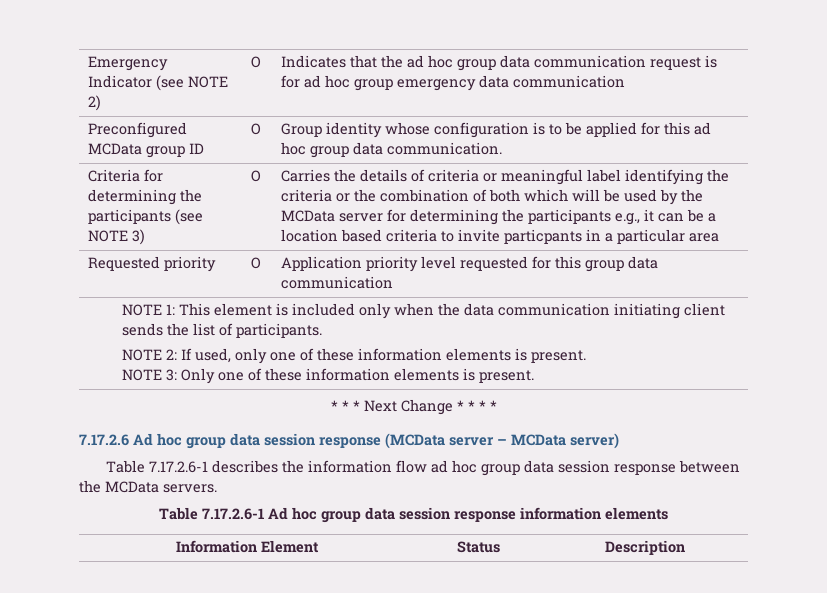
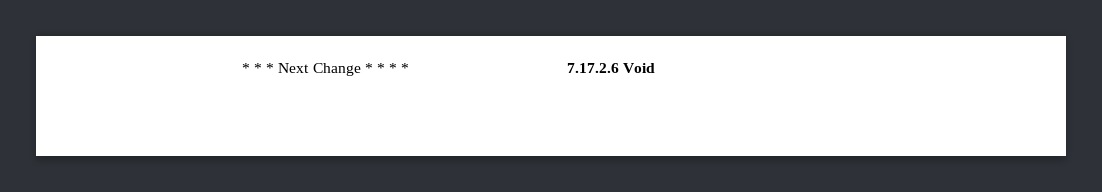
- Emergency Indicator (see NOTE 2) | O | Indicates that the ad hoc group data communication request is for ad hoc group emergency data communication
- Preconfigured MCData group ID | O | Group identity whose configuration is to be applied for this ad hoc group data communication.
- Criteria for determining the participants (see NOTE 3) | O | Carries the details of criteria or meaningful label identifying the criteria or the combination of both which will be used by the MCData server for determining the participants e.g., it can be a location based criteria to invite particpants in a particular area
- Requested priority | O | Application priority level requested for this group data communication
- NOTE 1: This element is included only when the data communication initiating client sends the list of participants.
- NOTE 2: If used, only one of these information elements is present.
- NOTE 3: Only one of these information elements is present.
- 7.17.2.6 Ad hoc group data session response (MCData server – MCData server)
- Table 7.17.2.6-1 describes the information flow ad hoc group data session response between the MCData servers.
- Table 7.17.2.6-1 Ad hoc group data session response information elements
- Information Element | Status | Description
+ 7.17.2.6 Void

